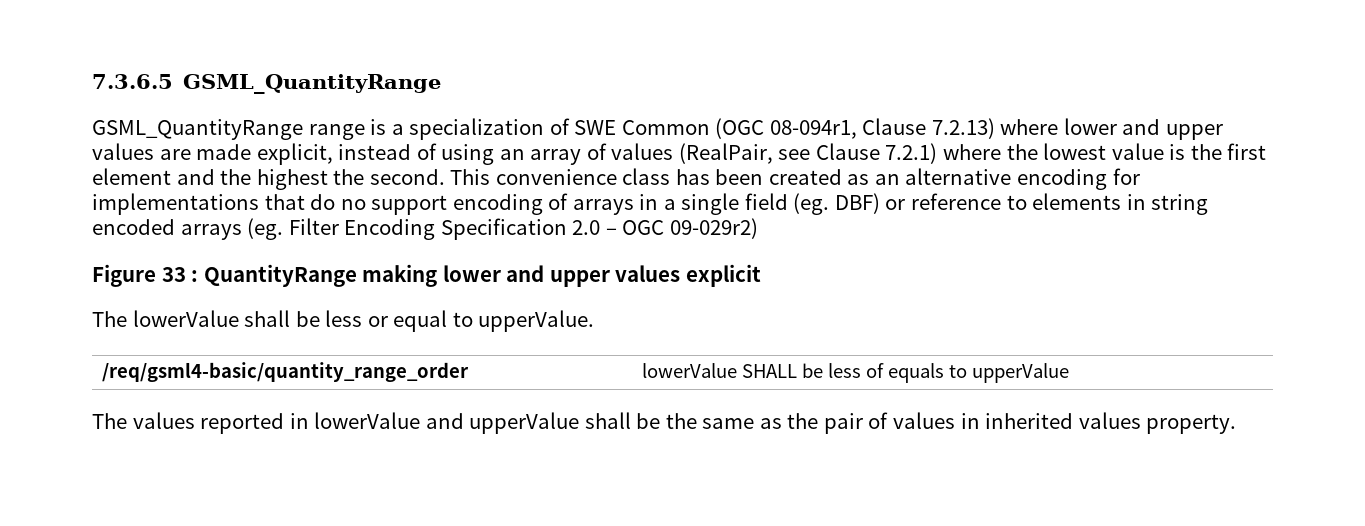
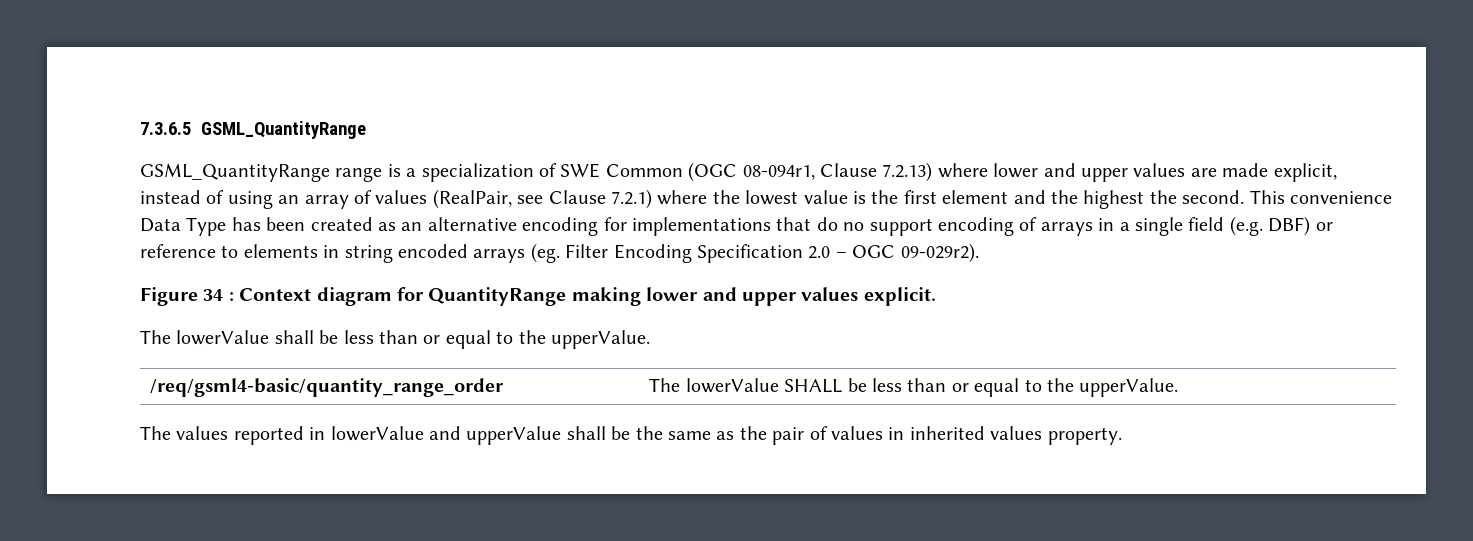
- This convenience class has been created as an alternative encoding for implementations that do no support encoding of arrays in a single field (eg. DBF) or reference to elements in string encoded arrays (eg. Filter Encoding Specification 2.0 – OGC 09-029r2)
+ This convenience Data Type has been created as an alternative encoding for implementations that do no support encoding of arrays in a single field (e.g. DBF) or reference to elements in string encoded arrays (eg. Filter Encoding Specification 2.0 – OGC 09-029r2).
- Figure 33 : QuantityRange making lower and upper values explicit
+ Figure 34 : Context diagram for QuantityRange making lower and upper values explicit.
- The lowerValue shall be less or equal to upperValue.
+ The lowerValue shall be less than or equal to the upperValue.
- /req/gsml4-basic/quantity_range_order | lowerValue SHALL be less of equals to upperValue
+ /req/gsml4-basic/quantity_range_order | The lowerValue SHALL be less than or equal to the upperValue.

